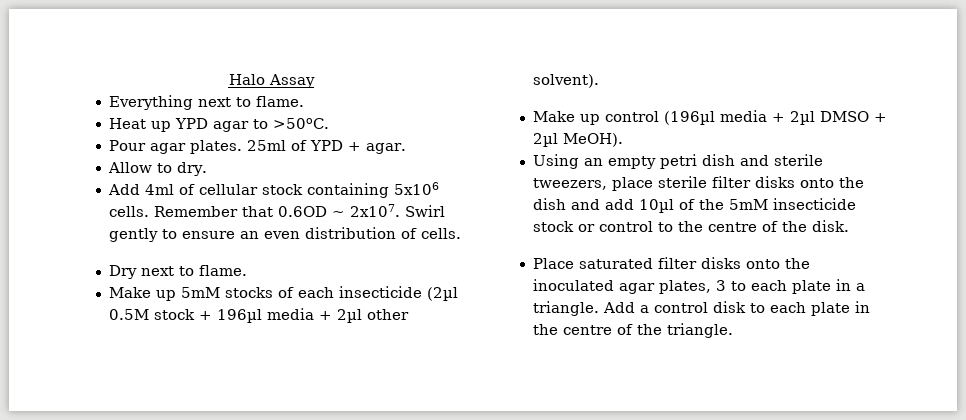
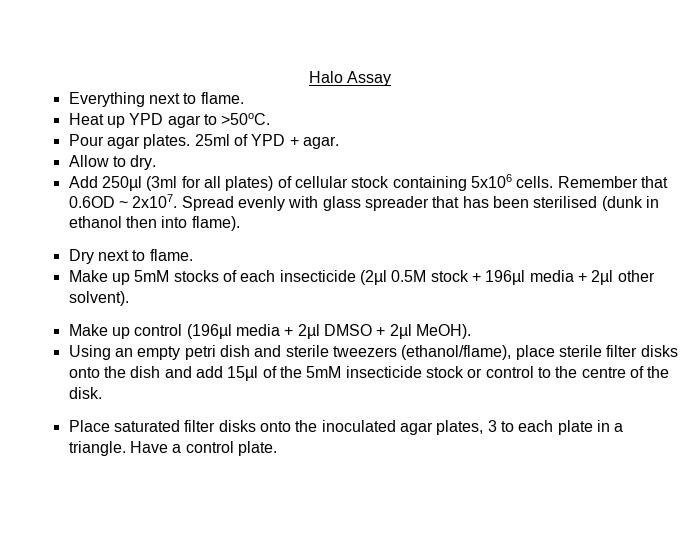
- Add 4ml of cellular stock containing 5x106 cells.
+ Add 250µl (3ml for all plates) of cellular stock containing 5x106 cells.
- Swirl gently to ensure an even distribution of cells.
+ Spread evenly with glass spreader that has been sterilised (dunk in ethanol then into flame).
- Using an empty petri dish and sterile tweezers, place sterile filter disks onto the dish and add 10µl of the 5mM insecticide stock or control to the centre of the disk.
+ Using an empty petri dish and sterile tweezers (ethanol/flame), place sterile filter disks onto the dish and add 15µl of the 5mM insecticide stock or control to the centre of the disk.
- Add a control disk to each plate in the centre of the triangle.
+ Have a control plate.

